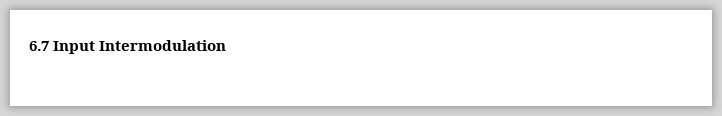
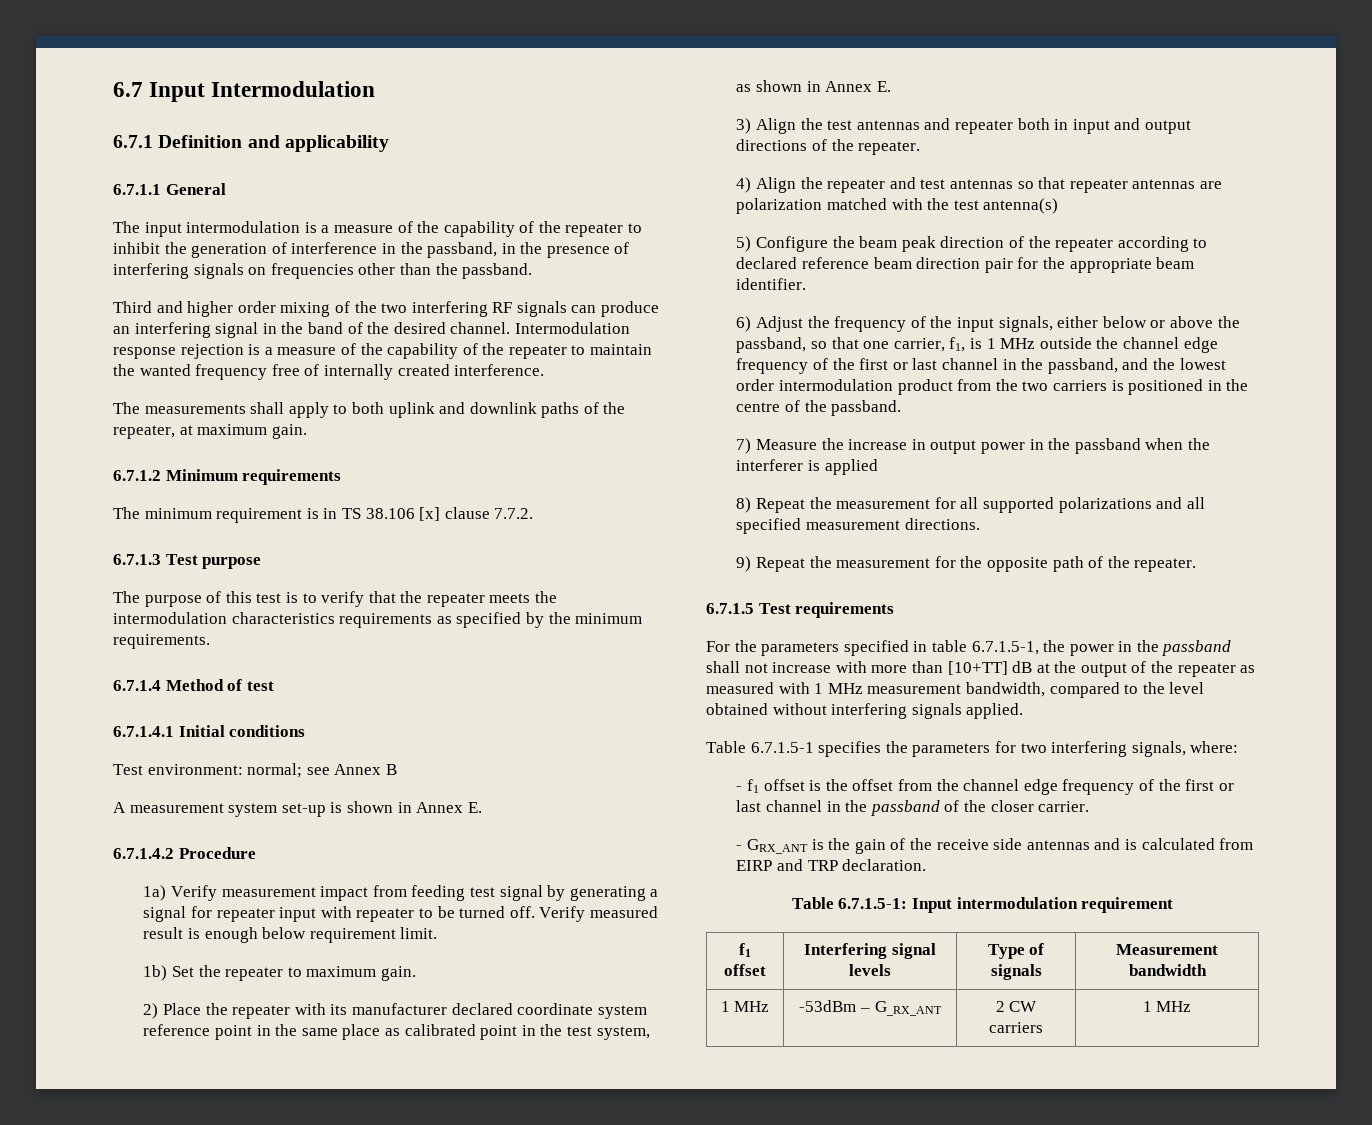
+ 6.7.1 Definition and applicability
+ 6.7.1.1 General
+ The input intermodulation is a measure of the capability of the repeater to inhibit the generation of interference in the passband, in the presence of interfering signals on frequencies other than the passband.
+ Third and higher order mixing of the two interfering RF signals can produce an interfering signal in the band of the desired channel. Intermodulation response rejection is a measure of the capability of the repeater to maintain the wanted frequency free of internally created interference.
+ The measurements shall apply to both uplink and downlink paths of the repeater, at maximum gain.
+ 6.7.1.2 Minimum requirements
+ The minimum requirement is in TS 38.106 [x] clause 7.7.2.
+ 6.7.1.3 Test purpose
+ The purpose of this test is to verify that the repeater meets the intermodulation characteristics requirements as specified by the minimum requirements.
+ 6.7.1.4 Method of test
+ 6.7.1.4.1 Initial conditions
+ Test environment: normal; see Annex B
+ A measurement system set-up is shown in Annex E.
+ 6.7.1.4.2 Procedure
+ 1a) Verify measurement impact from feeding test signal by generating a signal for repeater input with repeater to be turned off. Verify measured result is enough below requirement limit.
+ 1b) Set the repeater to maximum gain.
+ 2) Place the repeater with its manufacturer declared coordinate system reference point in the same place as calibrated point in the test system, as shown in Annex E.
+ 3) Align the test antennas and repeater both in input and output directions of the repeater.
+ 4) Align the repeater and test antennas so that repeater antennas are polarization matched with the test antenna(s)
+ 5) Configure the beam peak direction of the repeater according to declared reference beam direction pair for the appropriate beam identifier.
+ 6) Adjust the frequency of the input signals, either below or above the passband, so that one carrier, f1, is 1 MHz outside the channel edge frequency of the first or last channel in the passband, and the lowest order intermodulation product from the two carriers is positioned in the centre of the passband.
+ 7) Measure the increase in output power in the passband when the interferer is applied
+ 8) Repeat the measurement for all supported polarizations and all specified measurement directions.
+ 9) Repeat the measurement for the opposite path of the repeater.
+ 6.7.1.5 Test requirements
+ For the parameters specified in table 6.7.1.5-1, the power in the passband shall not increase with more than [10+TT] dB at the output of the repeater as measured with 1 MHz measurement bandwidth, compared to the level obtained without interfering signals applied.
+ Table 6.7.1.5-1 specifies the parameters for two interfering signals, where:
+ - f1 offset is the offset from the channel edge frequency of the first or last channel in the passband of the closer carrier.
+ - GRX_ANT is the gain of the receive side antennas and is calculated from EIRP and TRP declaration.
+ Table 6.7.1.5-1: Input intermodulation requirement
+ f1 offset | Interfering signal levels | Type of signals | Measurement bandwidth
+ 1 MHz | -53dBm – G_RX_ANT | 2 CW carriers | 1 MHz

